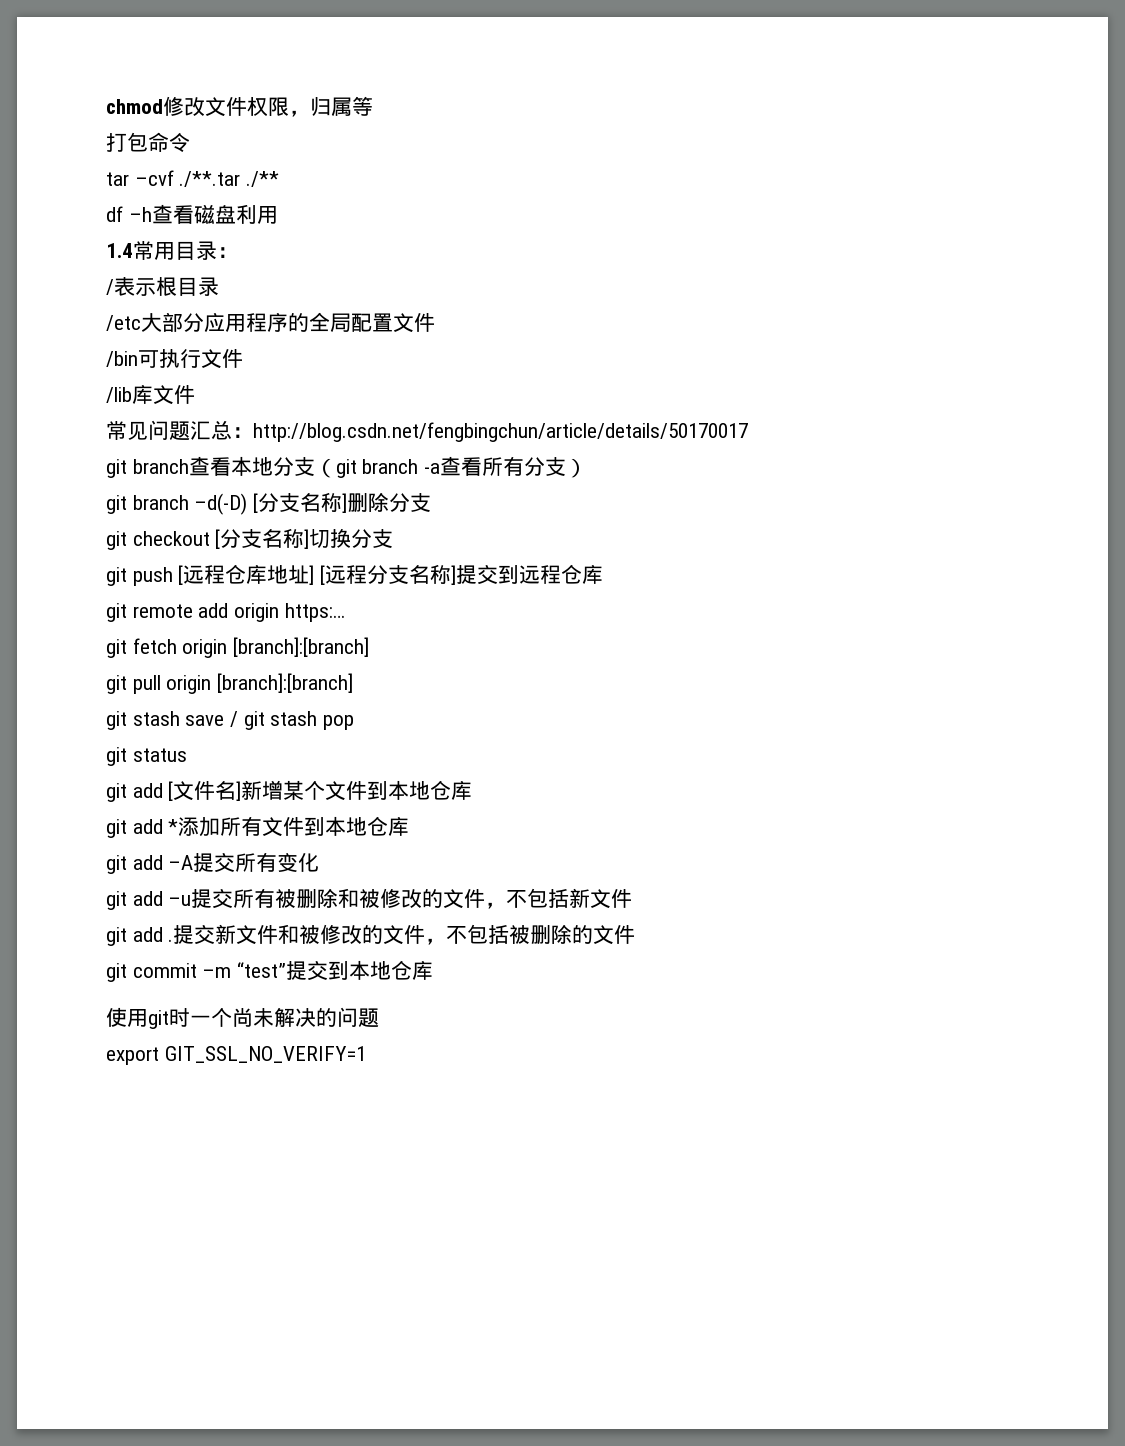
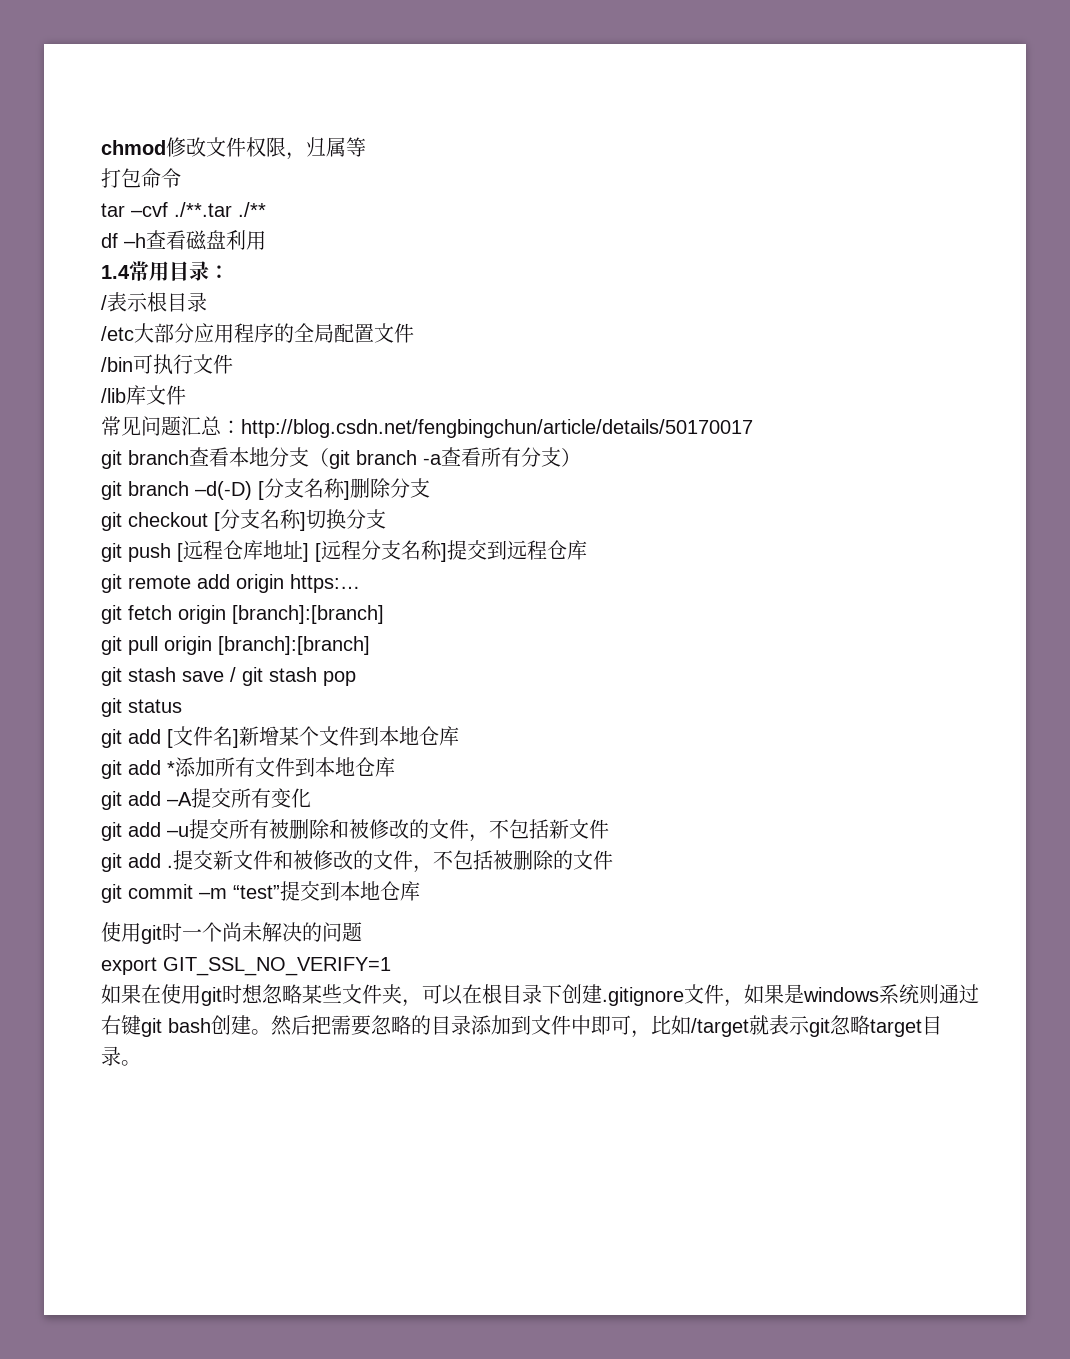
+ 如果在使用git时想忽略某些文件夹，可以在根目录下创建.gitignore文件，如果是windows系统则通过右键git bash创建。然后把需要忽略的目录添加到文件中即可，比如/target就表示git忽略target目录。

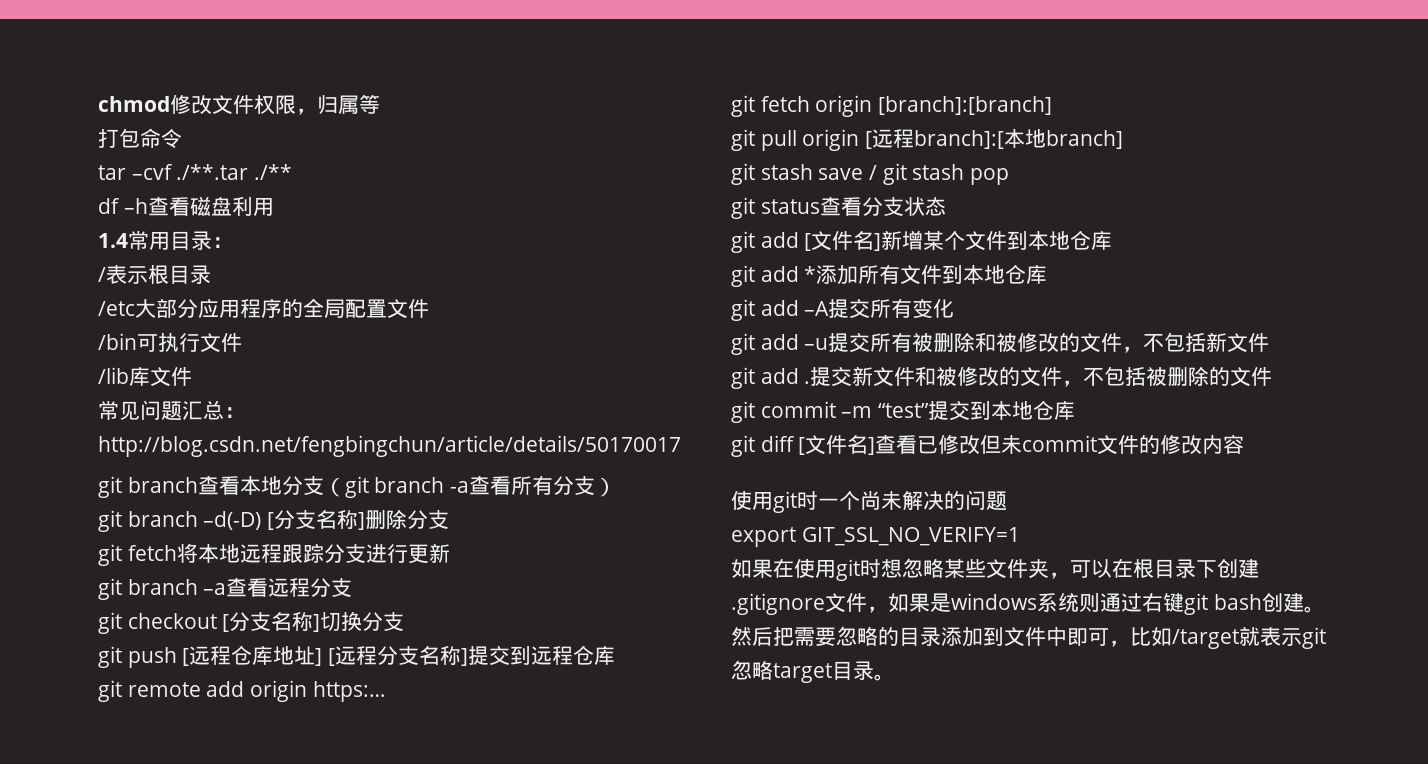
+ git fetch将本地远程跟踪分支进行更新
+ git branch –a查看远程分支
- git pull origin [branch]:[branch]
+ git pull origin [远程branch]:[本地branch]
- git status
+ git status查看分支状态
+ git diff [文件名]查看已修改但未commit文件的修改内容

